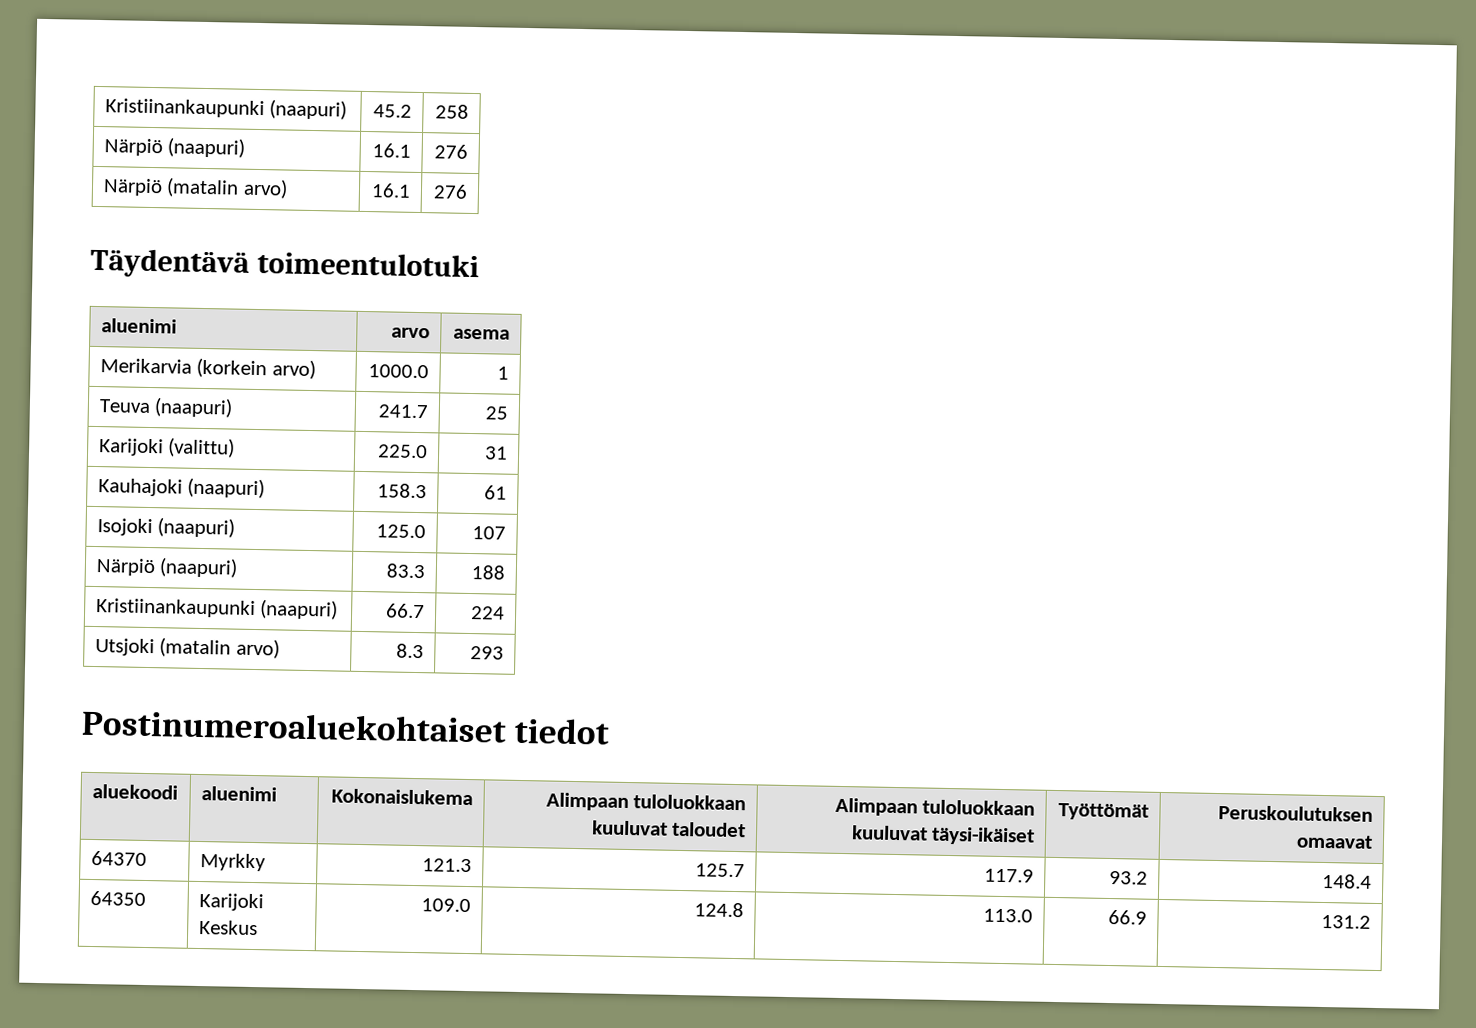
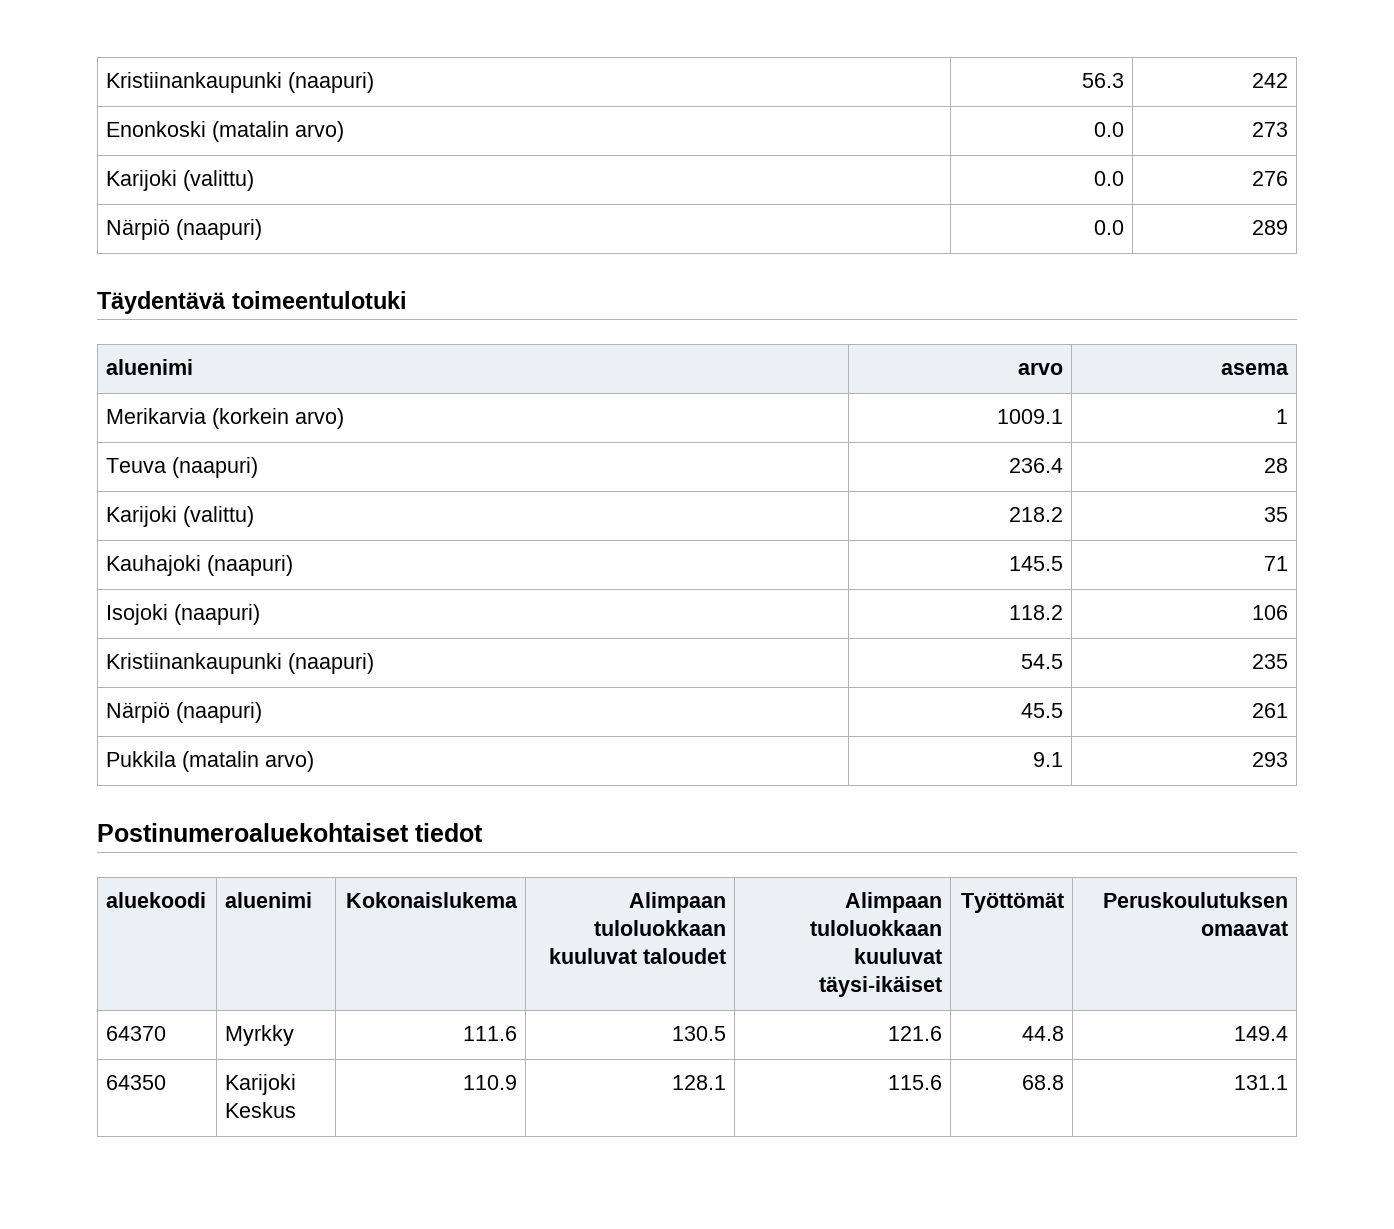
- Kristiinankaupunki (naapuri) | 45.2 | 258
- Närpiö (naapuri) | 16.1 | 276
- Närpiö (matalin arvo) | 16.1 | 276
+ Kristiinankaupunki (naapuri) | 56.3 | 242
+ Enonkoski (matalin arvo) | 0.0 | 273
+ Karijoki (valittu) | 0.0 | 276
+ Närpiö (naapuri) | 0.0 | 289
- Merikarvia (korkein arvo) | 1000.0 | 1
+ Merikarvia (korkein arvo) | 1009.1 | 1
- Teuva (naapuri) | 241.7 | 25
- Karijoki (valittu) | 225.0 | 31
+ Teuva (naapuri) | 236.4 | 28
+ Karijoki (valittu) | 218.2 | 35
- Kauhajoki (naapuri) | 158.3 | 61
+ Kauhajoki (naapuri) | 145.5 | 71
- Isojoki (naapuri) | 125.0 | 107
- Närpiö (naapuri) | 83.3 | 188
- Kristiinankaupunki (naapuri) | 66.7 | 224
- Utsjoki (matalin arvo) | 8.3 | 293
+ Isojoki (naapuri) | 118.2 | 106
+ Kristiinankaupunki (naapuri) | 54.5 | 235
+ Närpiö (naapuri) | 45.5 | 261
+ Pukkila (matalin arvo) | 9.1 | 293
- 64370 | Myrkky | 121.3 | 125.7 | 117.9 | 93.2 | 148.4
- 64350 | Karijoki Keskus | 109.0 | 124.8 | 113.0 | 66.9 | 131.2
+ 64370 | Myrkky | 111.6 | 130.5 | 121.6 | 44.8 | 149.4
+ 64350 | Karijoki Keskus | 110.9 | 128.1 | 115.6 | 68.8 | 131.1

